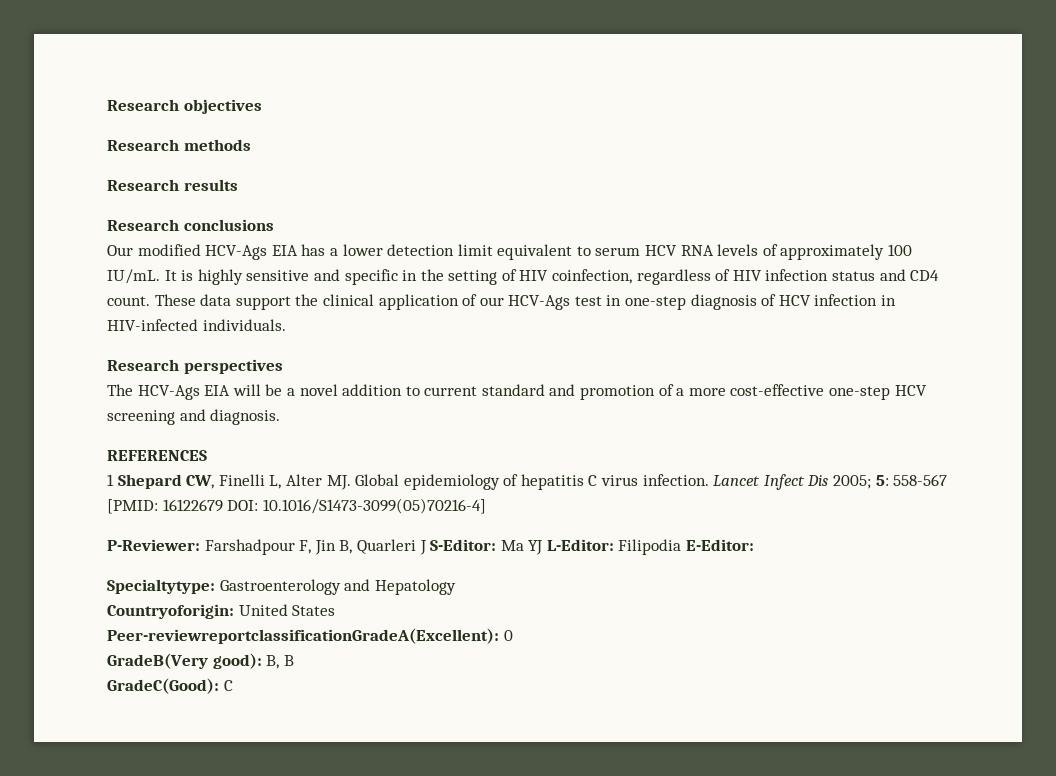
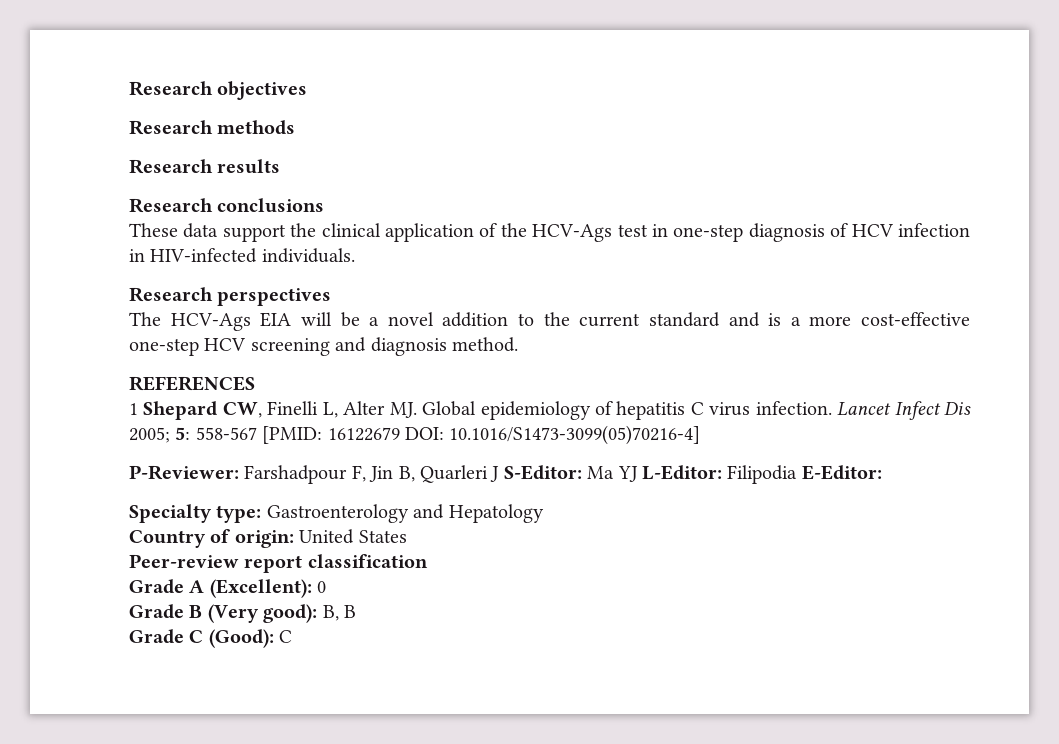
- Our modified HCV-Ags EIA has a lower detection limit equivalent to serum HCV RNA levels of approximately 100 IU/mL. It is highly sensitive and specific in the setting of HIV coinfection, regardless of HIV infection status and CD4 count. These data support the clinical application of our HCV-Ags test in one-step diagnosis of HCV infection in HIV-infected individuals.
+ These data support the clinical application of the HCV-Ags test in one-step diagnosis of HCV infection in HIV-infected individuals.
- The HCV-Ags EIA will be a novel addition to current standard and promotion of a more cost-effective one-step HCV screening and diagnosis.
+ The HCV-Ags EIA will be a novel addition to the current standard and is a more cost-effective one-step HCV screening and diagnosis method.
- Specialtytype: Gastroenterology and Hepatology
+ Specialty type: Gastroenterology and Hepatology
- Countryoforigin: United States
+ Country of origin: United States
- Peer-reviewreportclassificationGradeA(Excellent): 0
- GradeB(Very good): B, B
+ Peer-review report classification
+ Grade A (Excellent): 0
+ Grade B (Very good): B, B
- GradeC(Good): C
+ Grade C (Good): C

